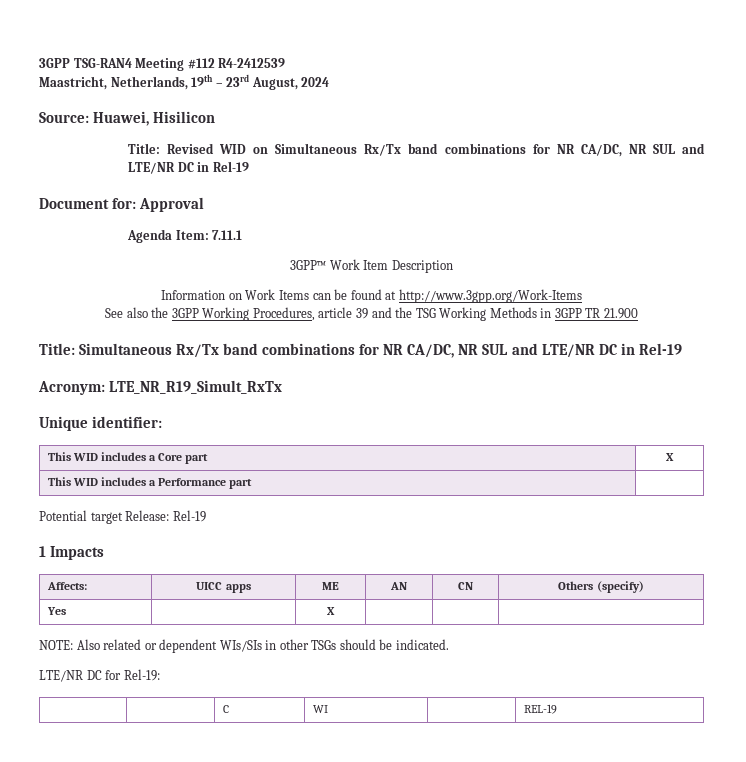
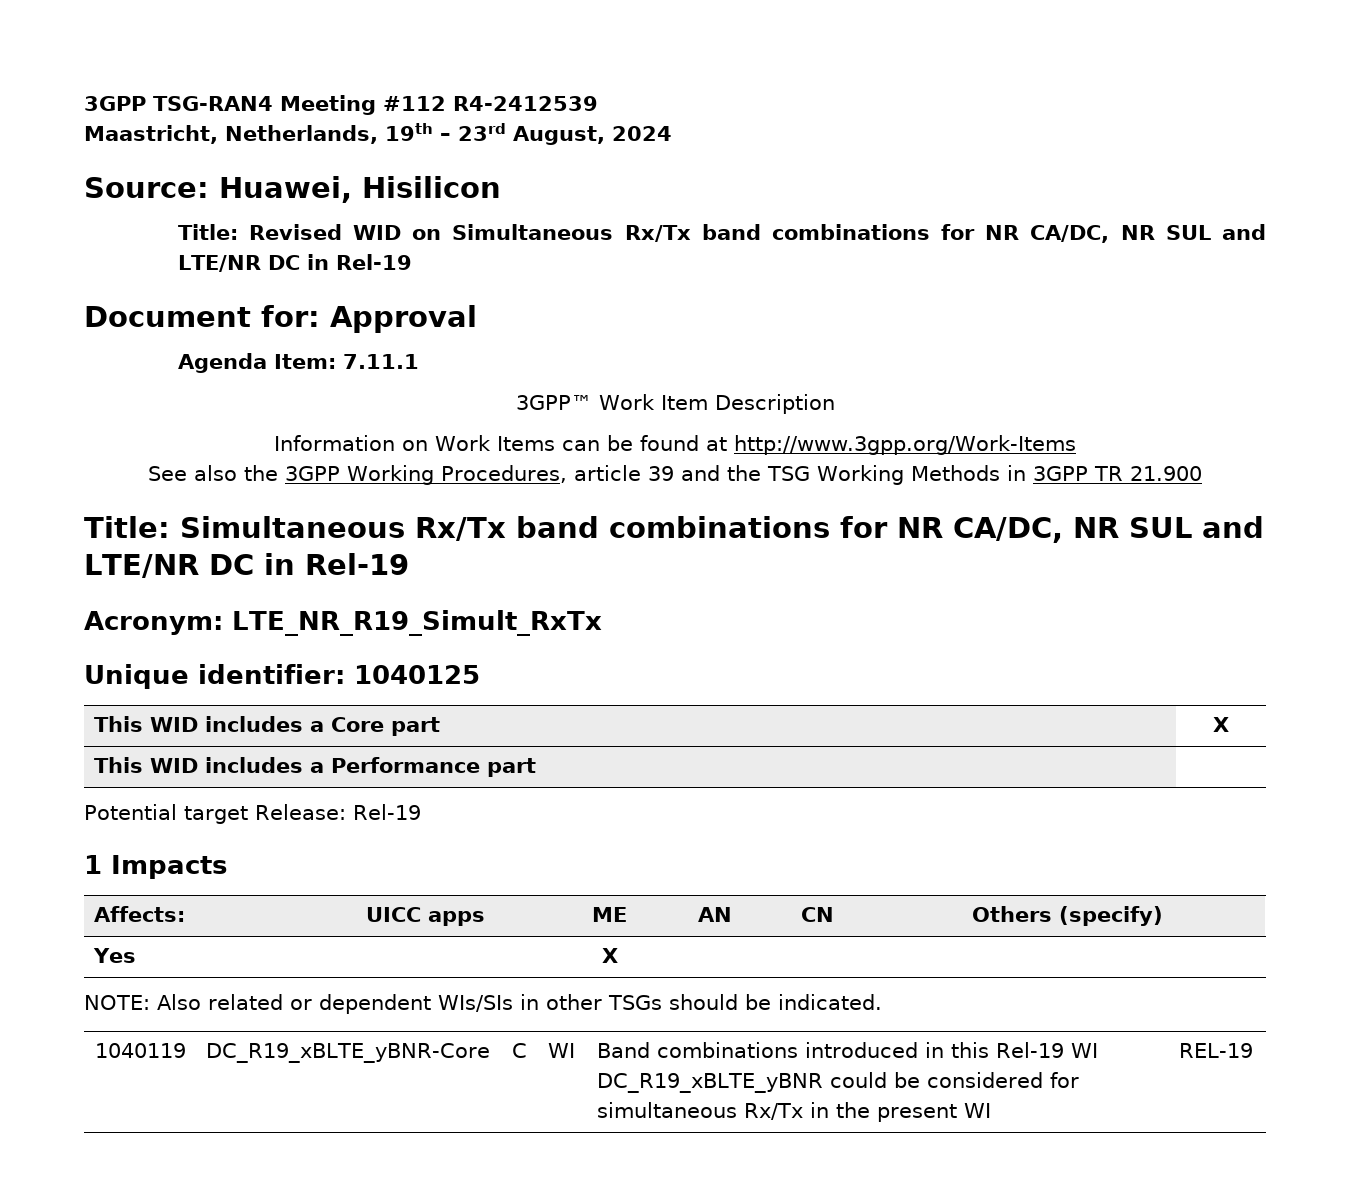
- Unique identifier:
+ Unique identifier: 1040125
- LTE/NR DC for Rel-19:
- | | C | WI | | REL-19
+ 1040119 | DC_R19_xBLTE_yBNR-Core | C | WI | Band combinations introduced in this Rel-19 WI DC_R19_xBLTE_yBNR could be considered for simultaneous Rx/Tx in the present WI | REL-19

